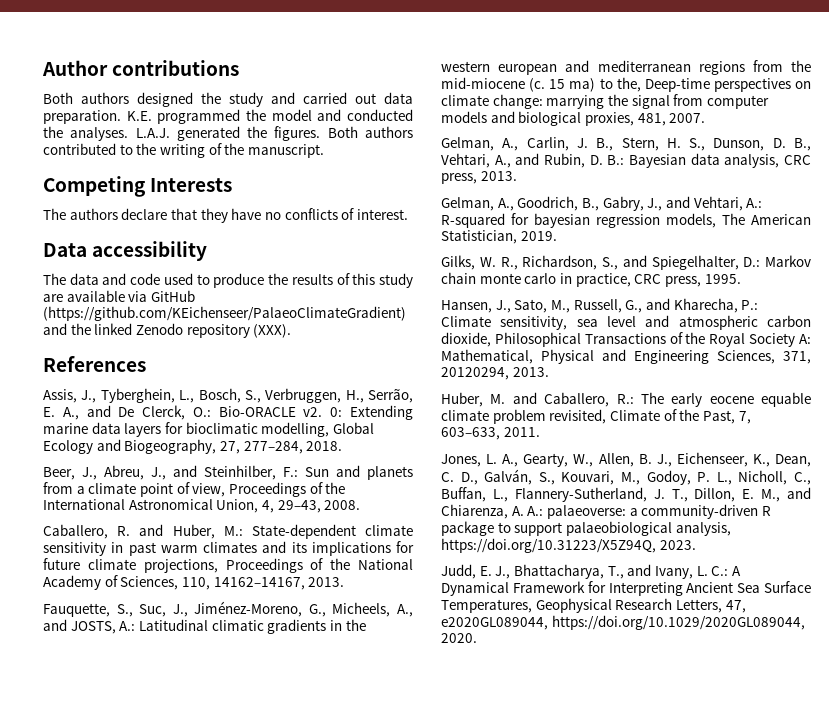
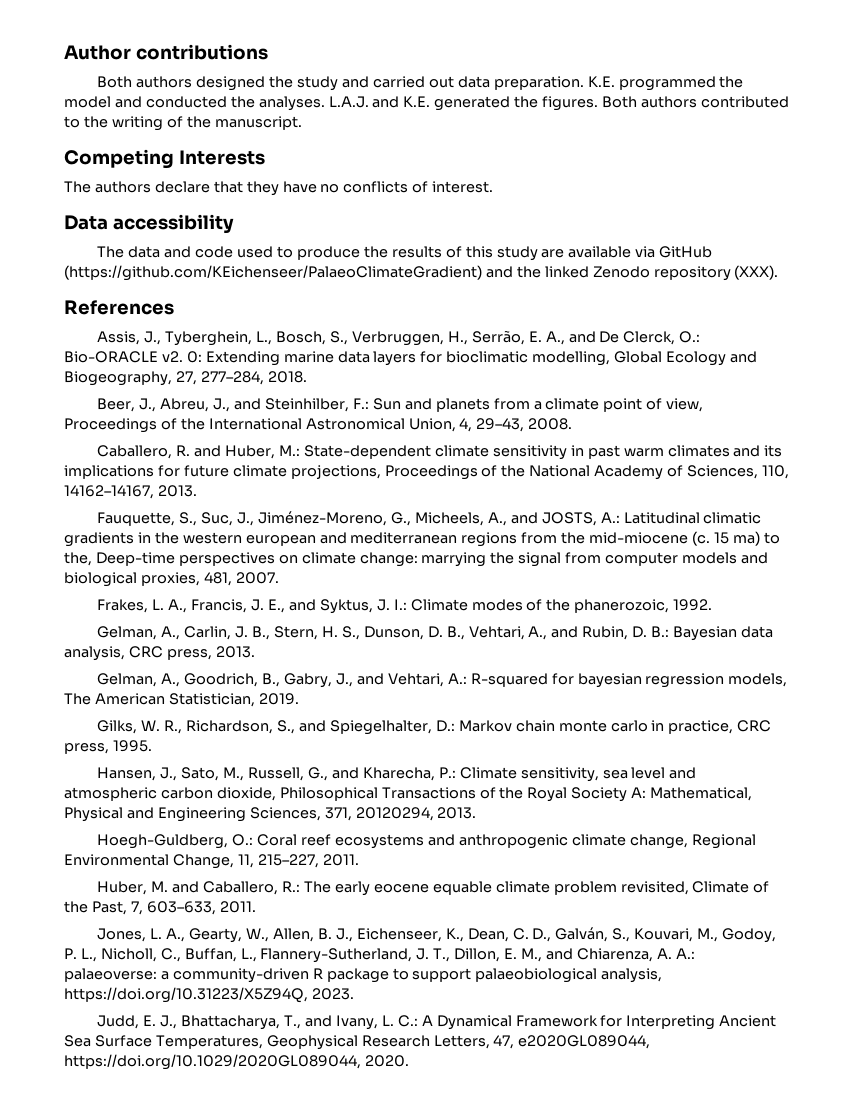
- L.A.J. generated the figures.
+ L.A.J. and K.E. generated the figures.
+ Frakes, L. A., Francis, J. E., and Syktus, J. I.: Climate modes of the phanerozoic, 1992.
+ Hoegh-Guldberg, O.: Coral reef ecosystems and anthropogenic climate change, Regional Environmental Change, 11, 215–227, 2011.

